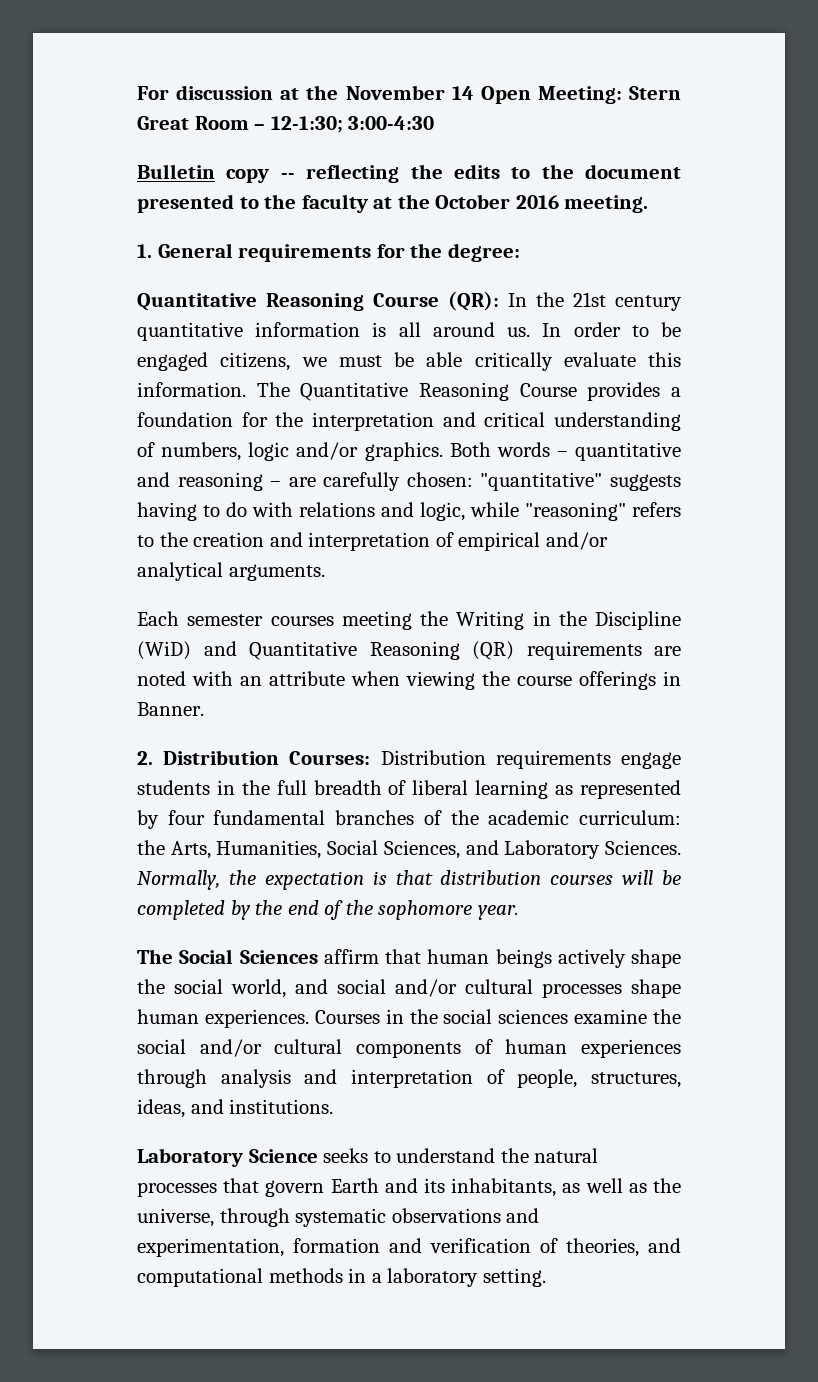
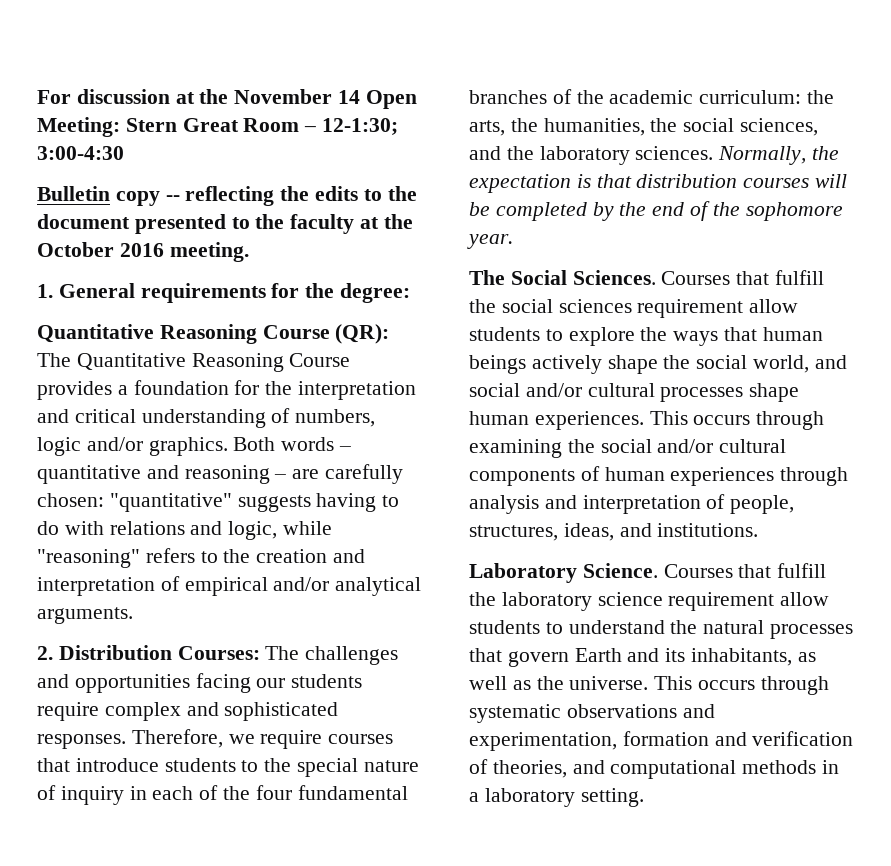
- Quantitative Reasoning Course (QR): In the 21st century quantitative information is all around us. In order to be engaged citizens, we must be able critically evaluate this information. The Quantitative Reasoning Course provides a foundation for the interpretation and critical understanding of numbers, logic and/or graphics.
+ Quantitative Reasoning Course (QR): The Quantitative Reasoning Course provides a foundation for the interpretation and critical understanding of numbers, logic and/or graphics.
- Each semester courses meeting the Writing in the Discipline (WiD) and Quantitative Reasoning (QR) requirements are noted with an attribute when viewing the course offerings in Banner.
- 2. Distribution Courses: Distribution requirements engage students in the full breadth of liberal learning as represented by four fundamental branches of the academic curriculum: the Arts, Humanities, Social Sciences, and Laboratory Sciences.
+ 2. Distribution Courses: The challenges and opportunities facing our students require complex and sophisticated responses. Therefore, we require courses that introduce students to the special nature of inquiry in each of the four fundamental branches of the academic curriculum: the arts, the humanities, the social sciences, and the laboratory sciences.
- The Social Sciences affirm that human beings actively shape the social world, and social and/or cultural processes shape human experiences.
+ The Social Sciences. Courses that fulfill the social sciences requirement allow students to explore the ways that human beings actively shape the social world, and social and/or cultural processes shape human experiences.
- Courses in the social sciences examine the social and/or cultural components of human experiences through analysis and interpretation of people, structures, ideas, and institutions.
+ This occurs through examining the social and/or cultural components of human experiences through analysis and interpretation of people, structures, ideas, and institutions.
- Laboratory Science seeks to understand the natural processes that govern Earth and its inhabitants, as well as the universe, through systematic observations and experimentation, formation and verification of theories, and computational methods in a laboratory setting.
+ Laboratory Science. Courses that fulfill the laboratory science requirement allow students to understand the natural processes that govern Earth and its inhabitants, as well as the universe. This occurs through systematic observations and experimentation, formation and verification of theories, and computational methods in a laboratory setting.

